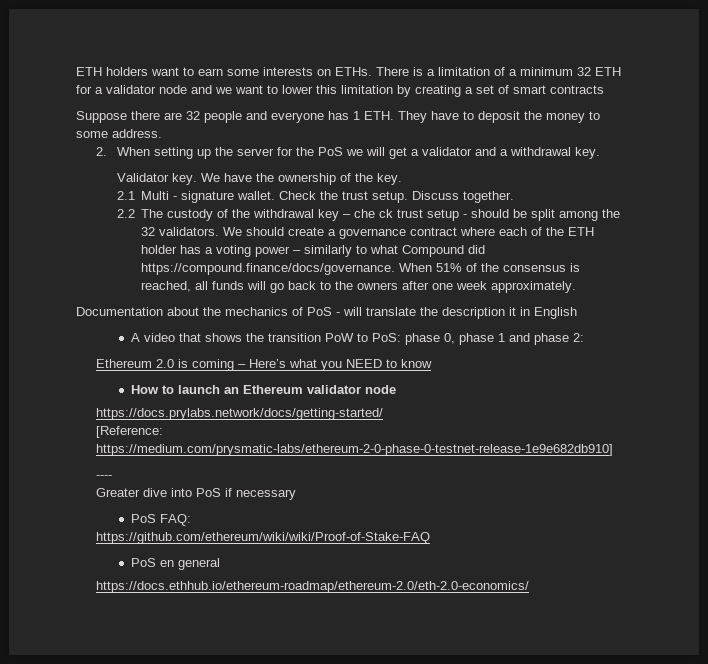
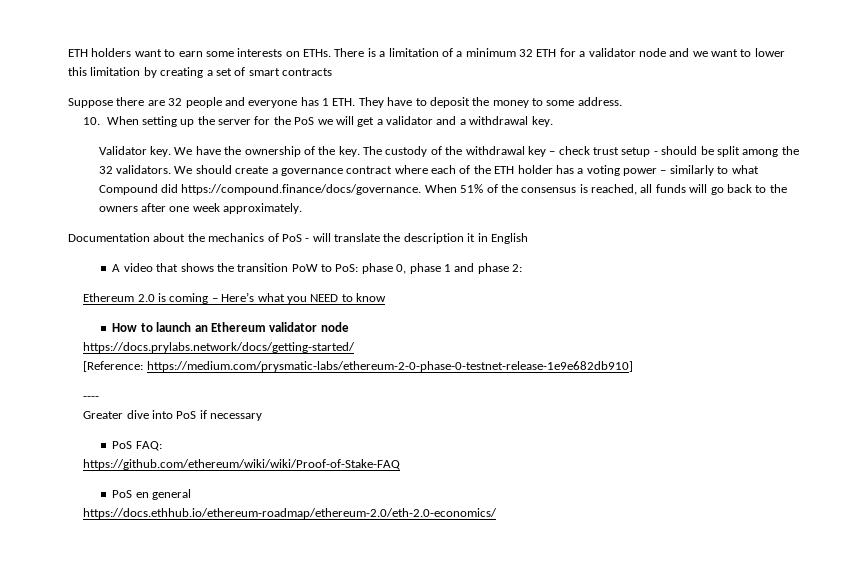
- 2. When setting up the server for the PoS we will get a validator and a withdrawal key.
+ 10. When setting up the server for the PoS we will get a validator and a withdrawal key.
- We have the ownership of the key.
- 2.1 Multi - signature wallet. Check the trust setup. Discuss together.
- 2.2 The custody of the withdrawal key – che ck trust setup - should be split among the 32 validators.
+ We have the ownership of the key. The custody of the withdrawal key – check trust setup - should be split among the 32 validators.

